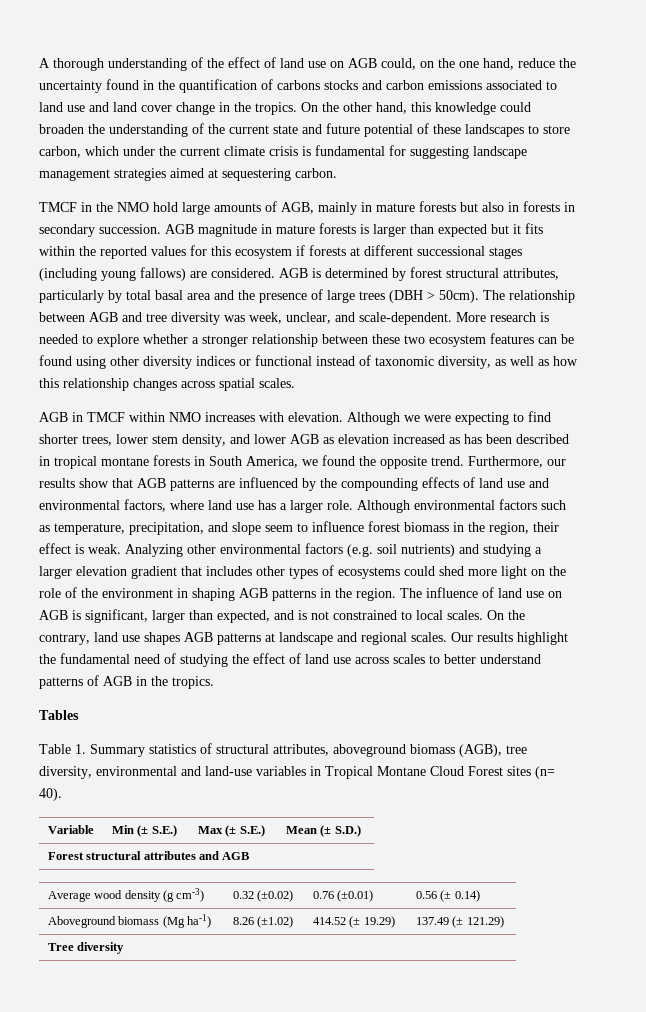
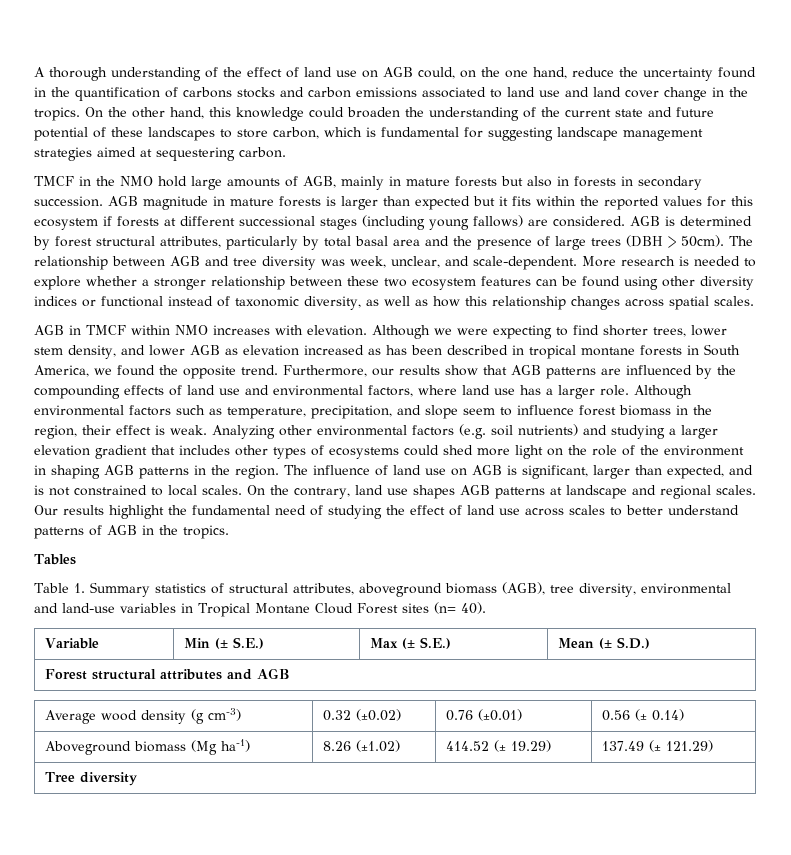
- On the other hand, this knowledge could broaden the understanding of the current state and future potential of these landscapes to store carbon, which under the current climate crisis is fundamental for suggesting landscape management strategies aimed at sequestering carbon.
+ On the other hand, this knowledge could broaden the understanding of the current state and future potential of these landscapes to store carbon, which is fundamental for suggesting landscape management strategies aimed at sequestering carbon.

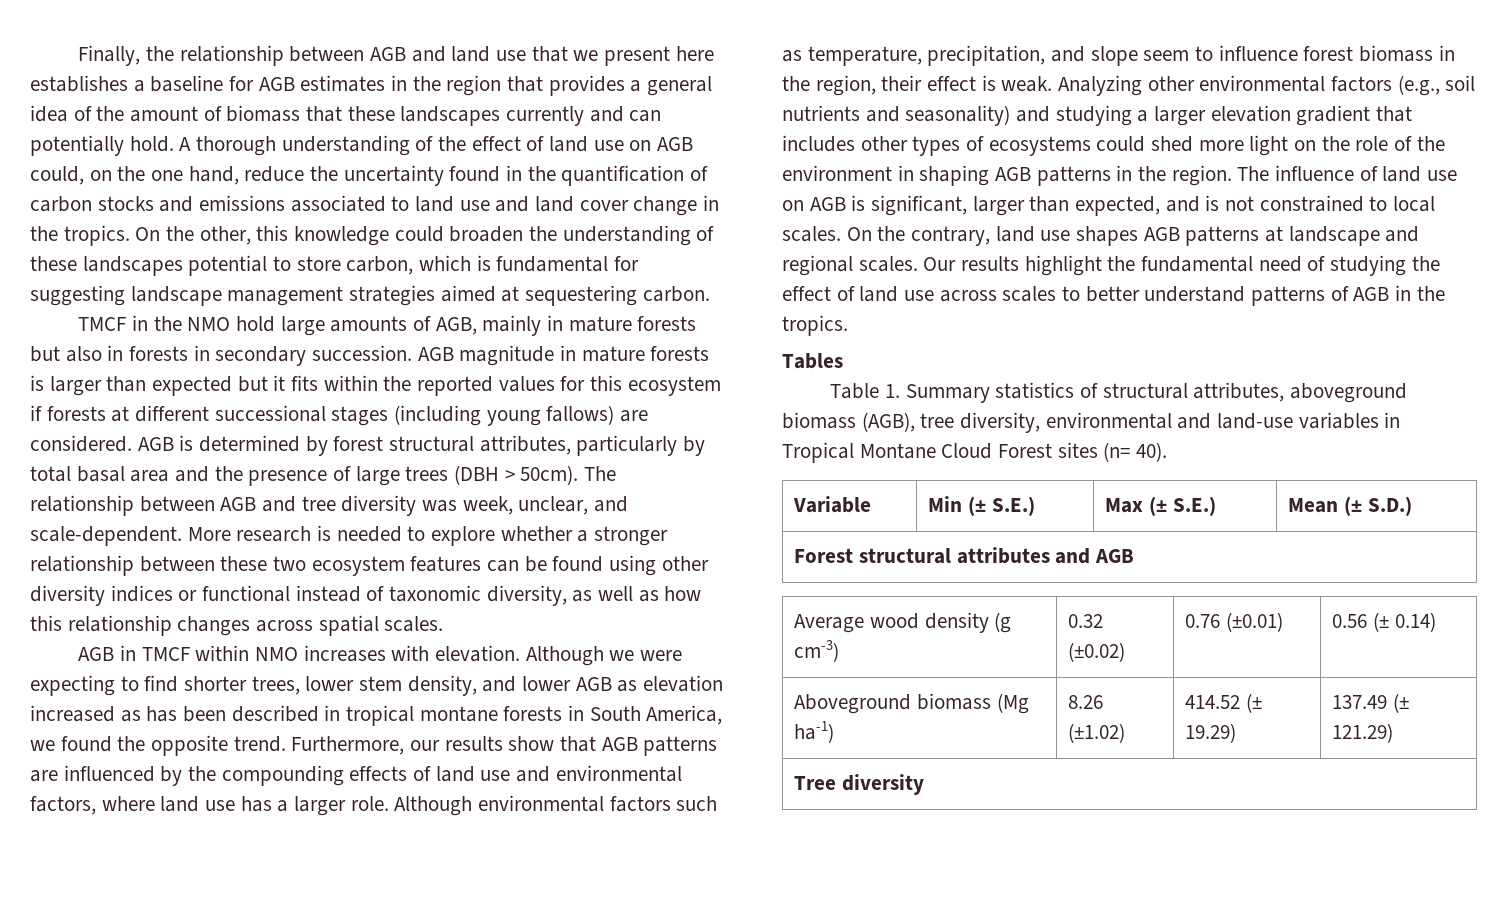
+ Finally, the relationship between AGB and land use that we present here establishes a baseline for AGB estimates in the region that provides a general idea of the amount of biomass that these landscapes currently and can potentially hold.
- A thorough understanding of the effect of land use on AGB could, on the one hand, reduce the uncertainty found in the quantification of carbons stocks and carbon emissions associated to land use and land cover change in the tropics.
+ A thorough understanding of the effect of land use on AGB could, on the one hand, reduce the uncertainty found in the quantification of carbon stocks and emissions associated to land use and land cover change in the tropics.
- On the other hand, this knowledge could broaden the understanding of the current state and future potential of these landscapes to store carbon, which is fundamental for suggesting landscape management strategies aimed at sequestering carbon.
+ On the other, this knowledge could broaden the understanding of these landscapes potential to store carbon, which is fundamental for suggesting landscape management strategies aimed at sequestering carbon.
- Analyzing other environmental factors (e.g. soil nutrients) and studying a larger elevation gradient that includes other types of ecosystems could shed more light on the role of the environment in shaping AGB patterns in the region.
+ Analyzing other environmental factors (e.g., soil nutrients and seasonality) and studying a larger elevation gradient that includes other types of ecosystems could shed more light on the role of the environment in shaping AGB patterns in the region.

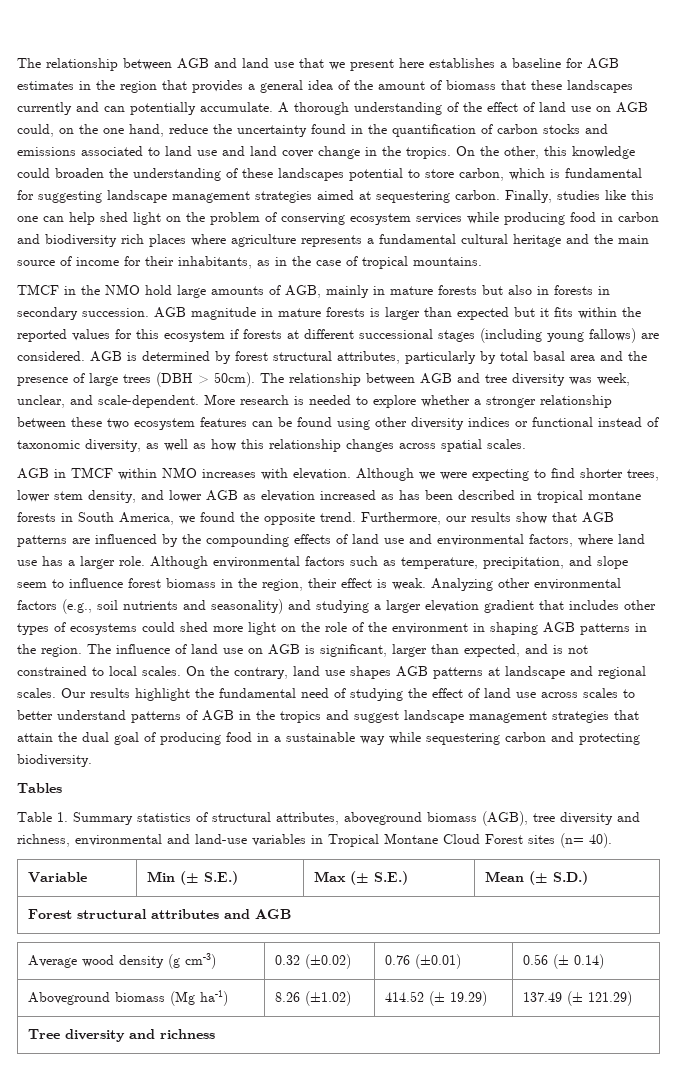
- Finally, the relationship between AGB and land use that we present here establishes a baseline for AGB estimates in the region that provides a general idea of the amount of biomass that these landscapes currently and can potentially hold.
+ The relationship between AGB and land use that we present here establishes a baseline for AGB estimates in the region that provides a general idea of the amount of biomass that these landscapes currently and can potentially accumulate.
+ Finally, studies like this one can help shed light on the problem of conserving ecosystem services while producing food in carbon and biodiversity rich places where agriculture represents a fundamental cultural heritage and the main source of income for their inhabitants, as in the case of tropical mountains.
- Our results highlight the fundamental need of studying the effect of land use across scales to better understand patterns of AGB in the tropics.
+ Our results highlight the fundamental need of studying the effect of land use across scales to better understand patterns of AGB in the tropics and suggest landscape management strategies that attain the dual goal of producing food in a sustainable way while sequestering carbon and protecting biodiversity.
- Table 1. Summary statistics of structural attributes, aboveground biomass (AGB), tree diversity, environmental and land-use variables in Tropical Montane Cloud Forest sites (n= 40).
+ Table 1. Summary statistics of structural attributes, aboveground biomass (AGB), tree diversity and richness, environmental and land-use variables in Tropical Montane Cloud Forest sites (n= 40).
- Tree diversity
+ Tree diversity and richness

